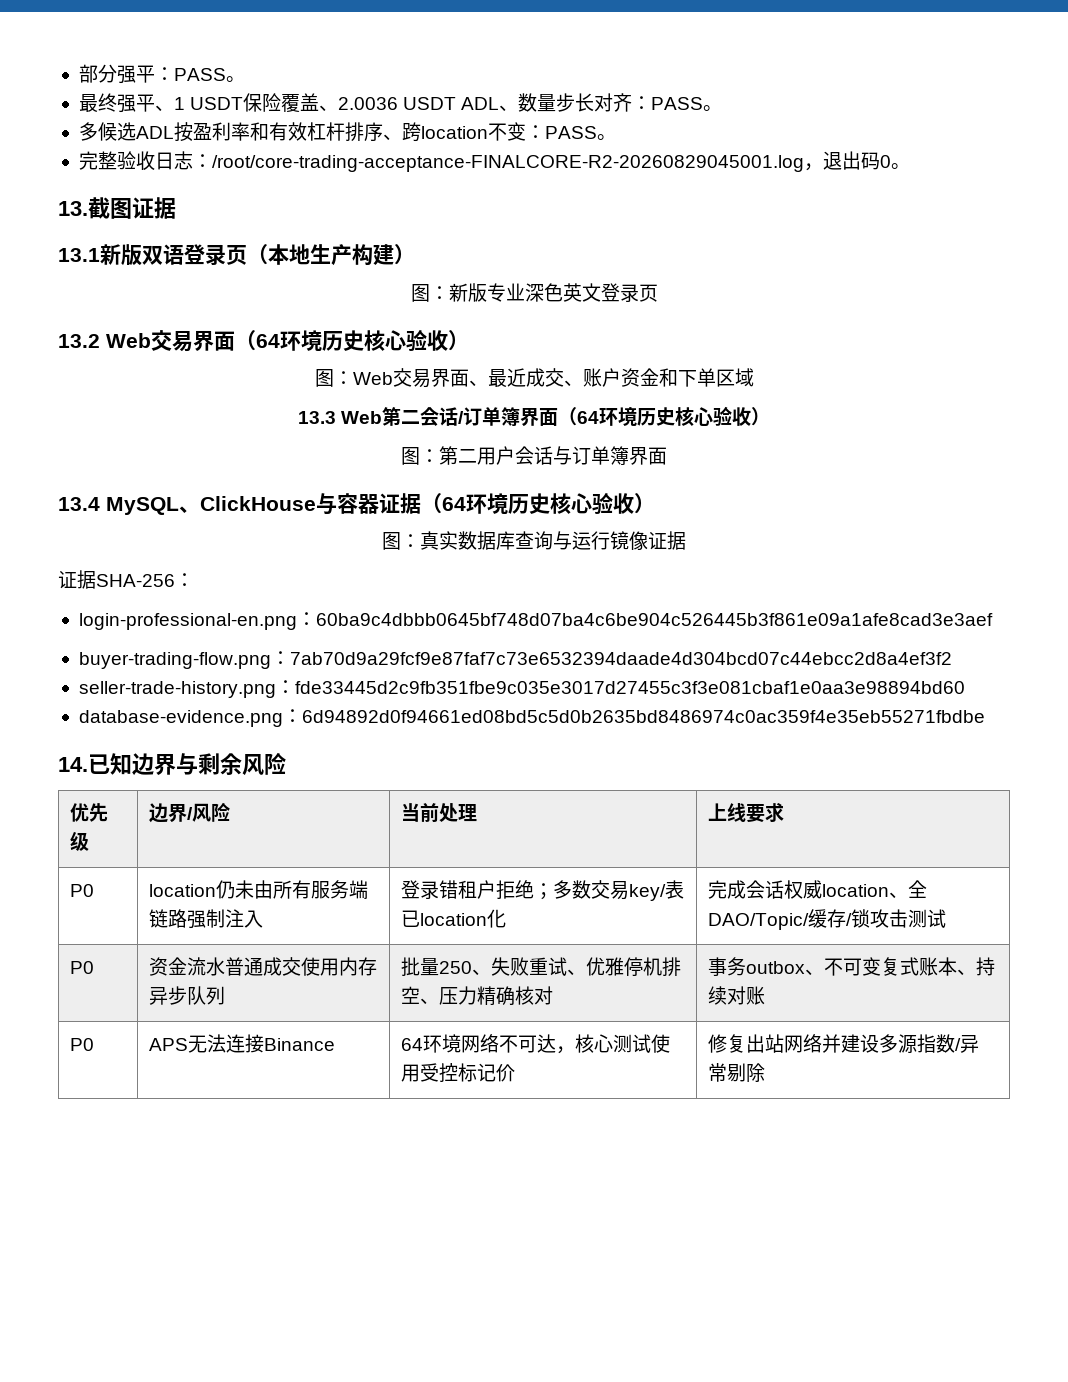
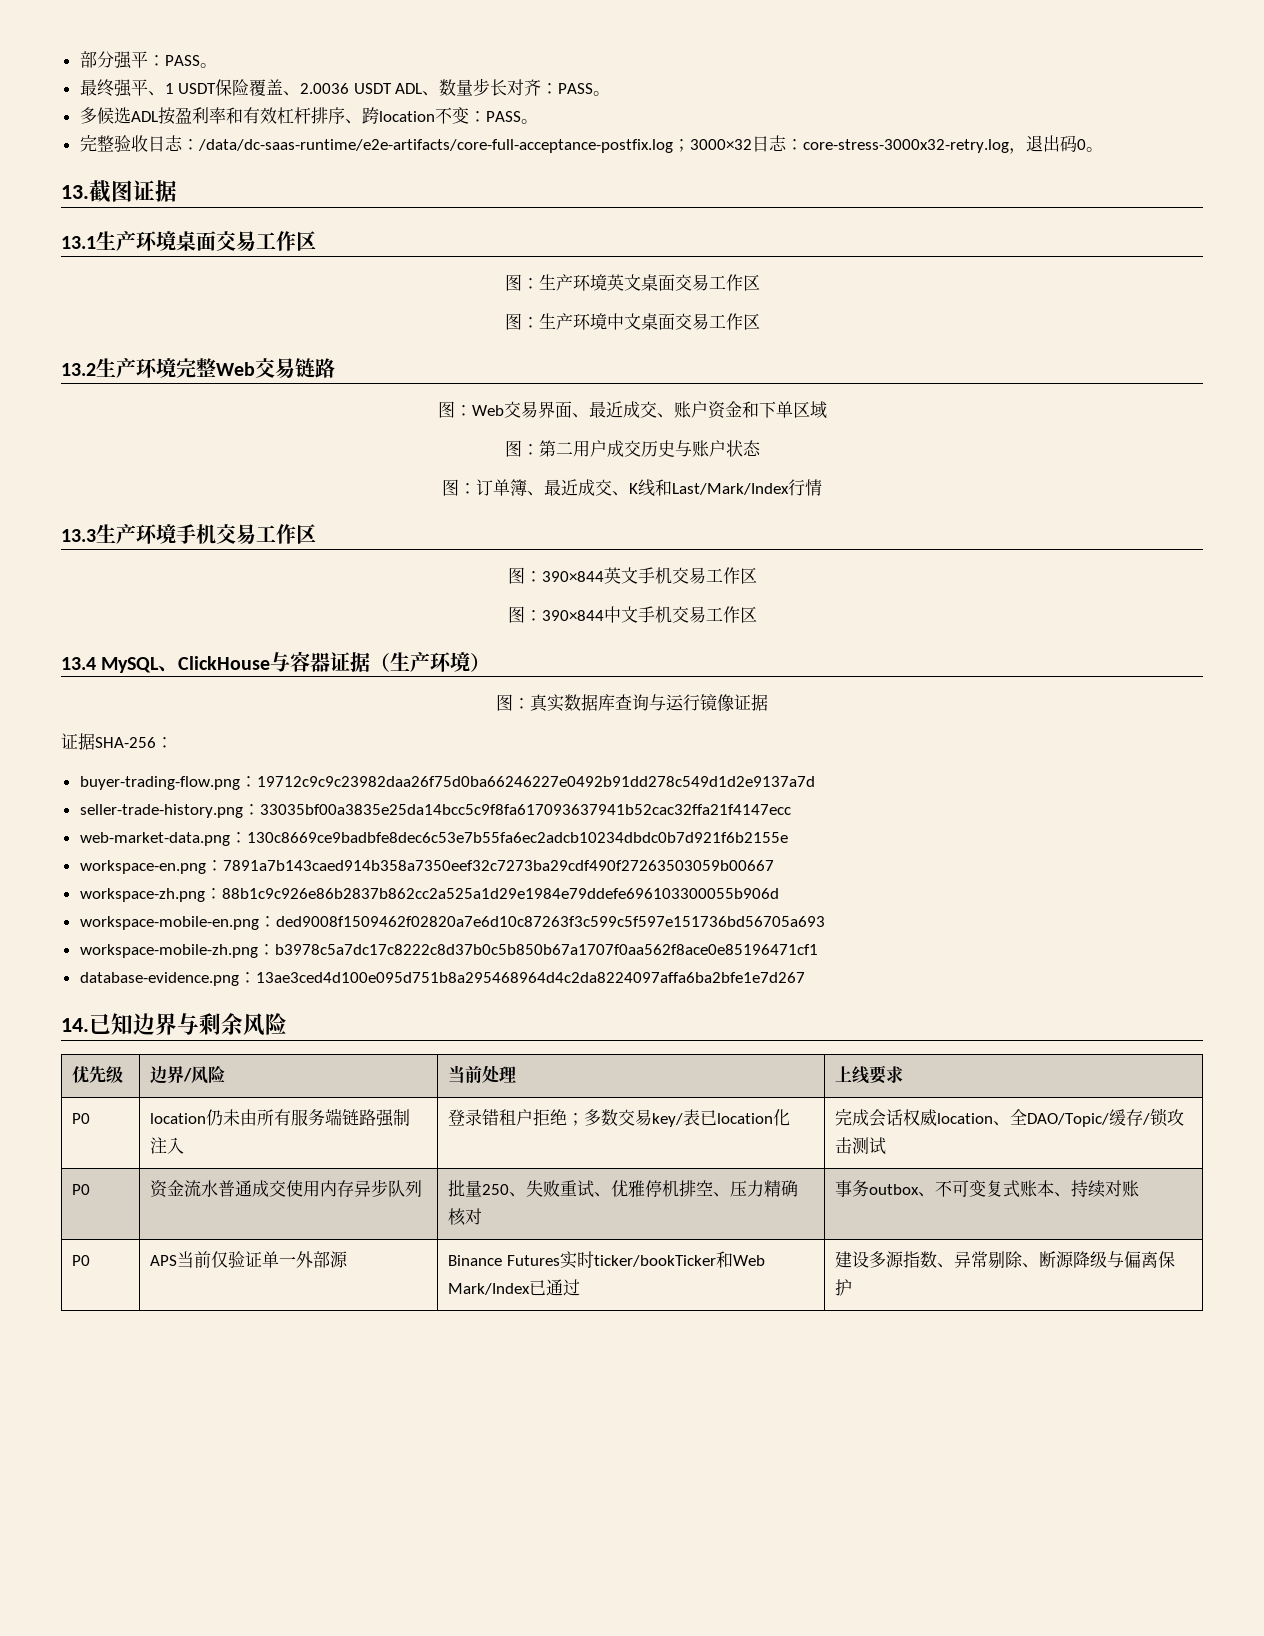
- 完整验收日志：/root/core-trading-acceptance-FINALCORE-R2-20260829045001.log，退出码0。
+ 完整验收日志：/data/dc-saas-runtime/e2e-artifacts/core-full-acceptance-postfix.log；3000×32日志：core-stress-3000x32-retry.log，退出码0。
- 13.1新版双语登录页（本地生产构建）
- 图：新版专业深色英文登录页
- 13.2 Web交易界面（64环境历史核心验收）
+ 13.1生产环境桌面交易工作区
+ 图：生产环境英文桌面交易工作区
+ 图：生产环境中文桌面交易工作区
+ 13.2生产环境完整Web交易链路
- 13.3 Web第二会话/订单簿界面（64环境历史核心验收）
- 图：第二用户会话与订单簿界面
+ 图：第二用户成交历史与账户状态
+ 图：订单簿、最近成交、K线和Last/Mark/Index行情
+ 13.3生产环境手机交易工作区
+ 图：390×844英文手机交易工作区
+ 图：390×844中文手机交易工作区
- 13.4 MySQL、ClickHouse与容器证据（64环境历史核心验收）
+ 13.4 MySQL、ClickHouse与容器证据（生产环境）
- login-professional-en.png：60ba9c4dbbb0645bf748d07ba4c6be904c526445b3f861e09a1afe8cad3e3aef
- buyer-trading-flow.png：7ab70d9a29fcf9e87faf7c73e6532394daade4d304bcd07c44ebcc2d8a4ef3f2
+ buyer-trading-flow.png：19712c9c9c23982daa26f75d0ba66246227e0492b91dd278c549d1d2e9137a7d
- seller-trade-history.png：fde33445d2c9fb351fbe9c035e3017d27455c3f3e081cbaf1e0aa3e98894bd60
+ seller-trade-history.png：33035bf00a3835e25da14bcc5c9f8fa617093637941b52cac32ffa21f4147ecc
+ web-market-data.png：130c8669ce9badbfe8dec6c53e7b55fa6ec2adcb10234dbdc0b7d921f6b2155e
+ workspace-en.png：7891a7b143caed914b358a7350eef32c7273ba29cdf490f27263503059b00667
+ workspace-zh.png：88b1c9c926e86b2837b862cc2a525a1d29e1984e79ddefe696103300055b906d
+ workspace-mobile-en.png：ded9008f1509462f02820a7e6d10c87263f3c599c5f597e151736bd56705a693
+ workspace-mobile-zh.png：b3978c5a7dc17c8222c8d37b0c5b850b67a1707f0aa562f8ace0e85196471cf1
- database-evidence.png：6d94892d0f94661ed08bd5c5d0b2635bd8486974c0ac359f4e35eb55271fbdbe
+ database-evidence.png：13ae3ced4d100e095d751b8a295468964d4c2da8224097affa6ba2bfe1e7d267
- P0 | APS无法连接Binance | 64环境网络不可达，核心测试使用受控标记价 | 修复出站网络并建设多源指数/异常剔除
+ P0 | APS当前仅验证单一外部源 | Binance Futures实时ticker/bookTicker和Web Mark/Index已通过 | 建设多源指数、异常剔除、断源降级与偏离保护

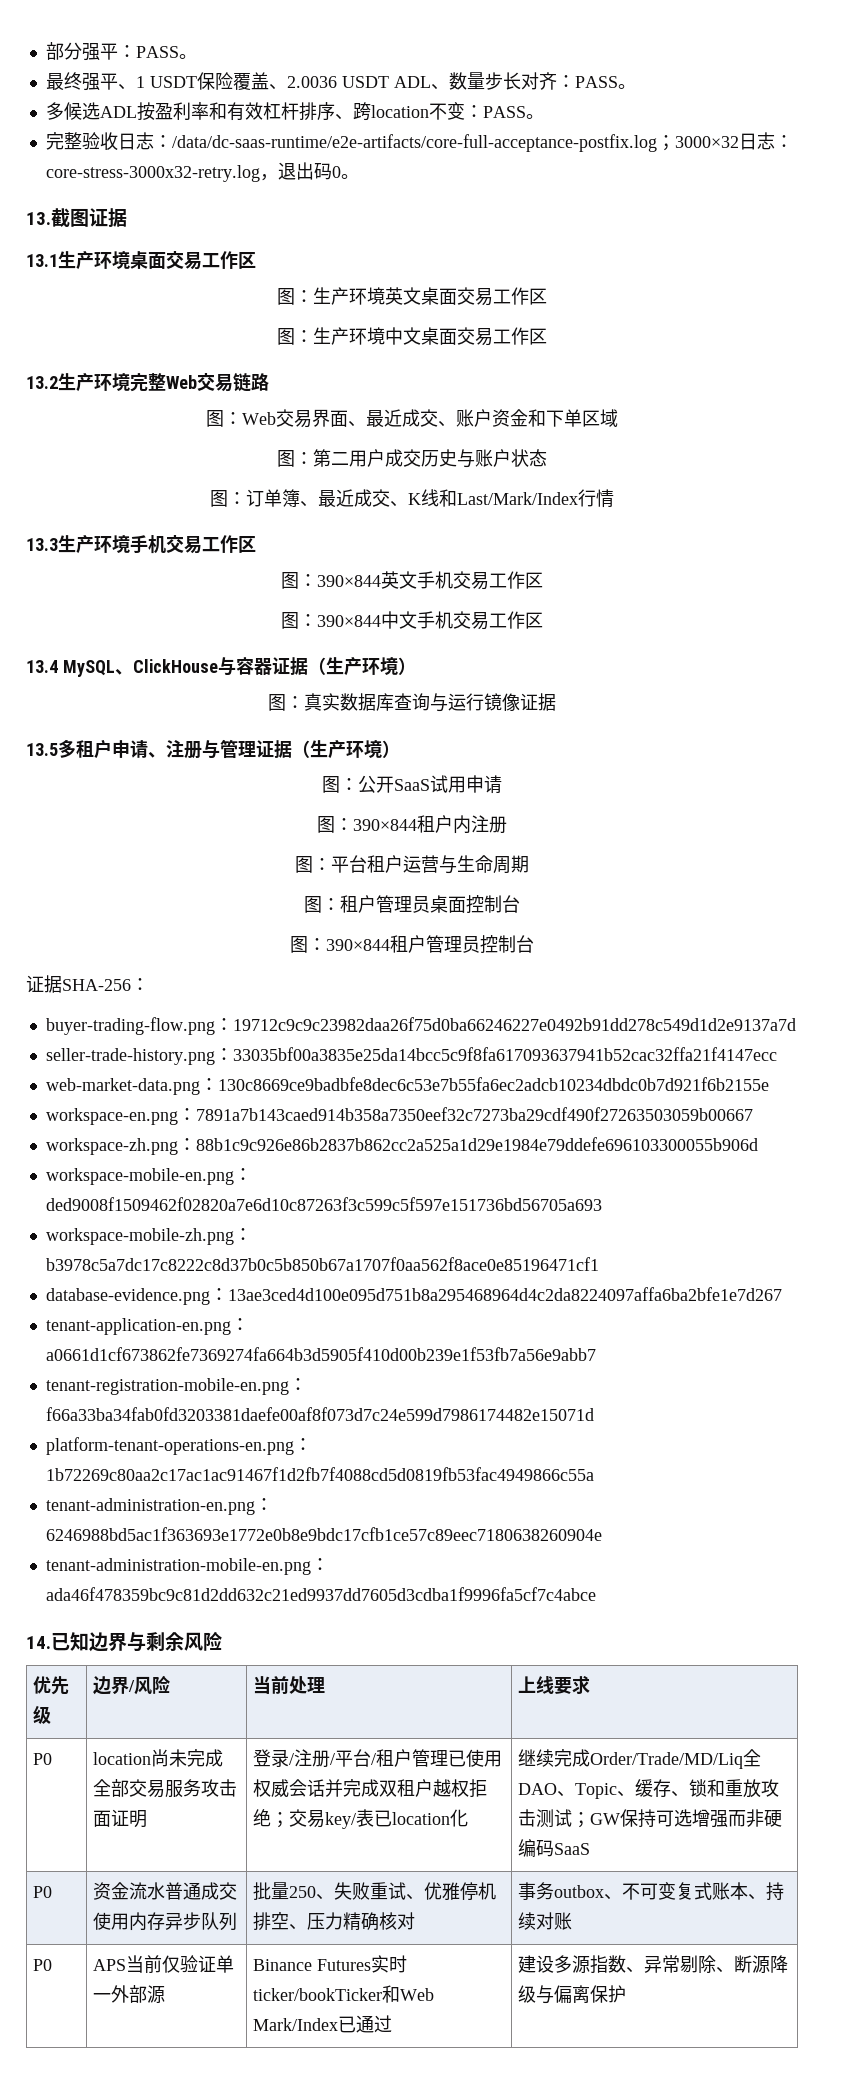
+ 13.5多租户申请、注册与管理证据（生产环境）
+ 图：公开SaaS试用申请
+ 图：390×844租户内注册
+ 图：平台租户运营与生命周期
+ 图：租户管理员桌面控制台
+ 图：390×844租户管理员控制台
+ tenant-application-en.png：a0661d1cf673862fe7369274fa664b3d5905f410d00b239e1f53fb7a56e9abb7
+ tenant-registration-mobile-en.png：f66a33ba34fab0fd3203381daefe00af8f073d7c24e599d7986174482e15071d
+ platform-tenant-operations-en.png：1b72269c80aa2c17ac1ac91467f1d2fb7f4088cd5d0819fb53fac4949866c55a
+ tenant-administration-en.png：6246988bd5ac1f363693e1772e0b8e9bdc17cfb1ce57c89eec7180638260904e
+ tenant-administration-mobile-en.png：ada46f478359bc9c81d2dd632c21ed9937dd7605d3cdba1f9996fa5cf7c4abce
- location仍未由所有服务端链路强制注入 | 登录错租户拒绝；多数交易key/表已location化
+ location尚未完成全部交易服务攻击面证明 | 登录/注册/平台/租户管理已使用权威会话并完成双租户越权拒绝；交易key/表已location化
- 完成会话权威location、全DAO/Topic/缓存/锁攻击测试
+ 继续完成Order/Trade/MD/Liq全DAO、Topic、缓存、锁和重放攻击测试；GW保持可选增强而非硬编码SaaS

